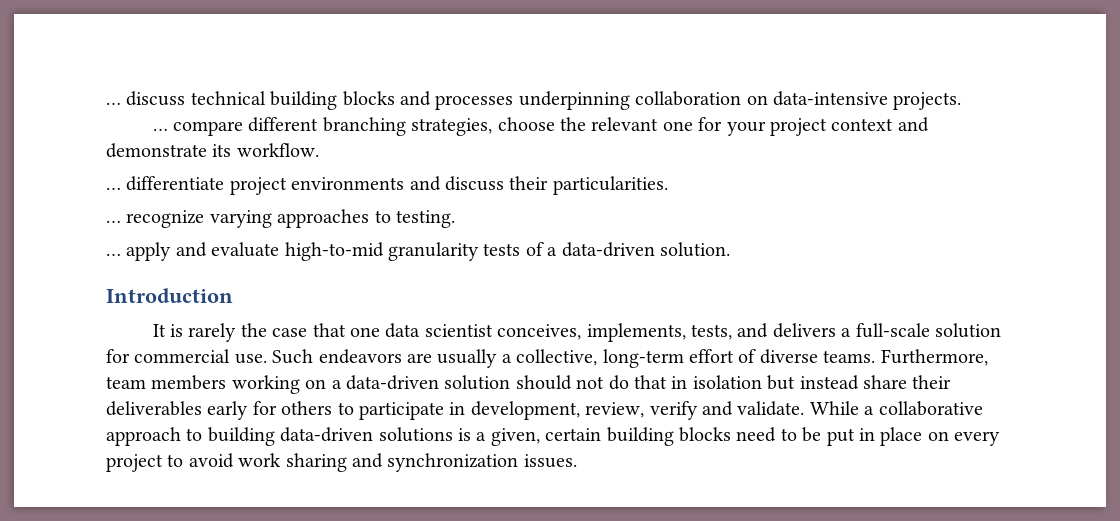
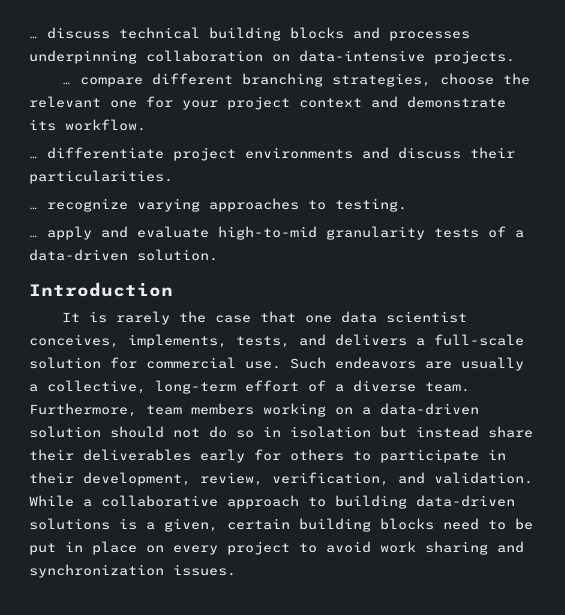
- Such endeavors are usually a collective, long-term effort of diverse teams.
+ Such endeavors are usually a collective, long-term effort of a diverse team.
- Furthermore, team members working on a data-driven solution should not do that in isolation but instead share their deliverables early for others to participate in development, review, verify and validate.
+ Furthermore, team members working on a data-driven solution should not do so in isolation but instead share their deliverables early for others to participate in their development, review, verification, and validation.

